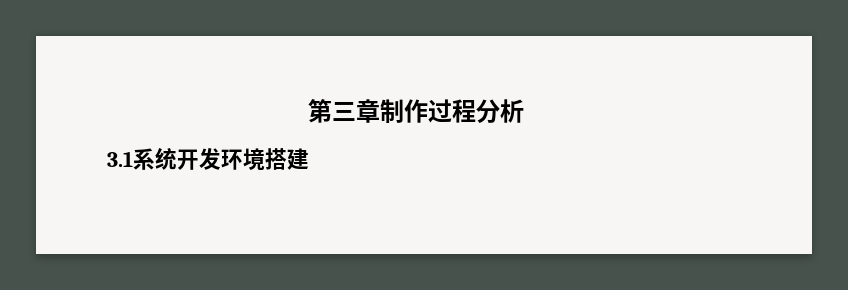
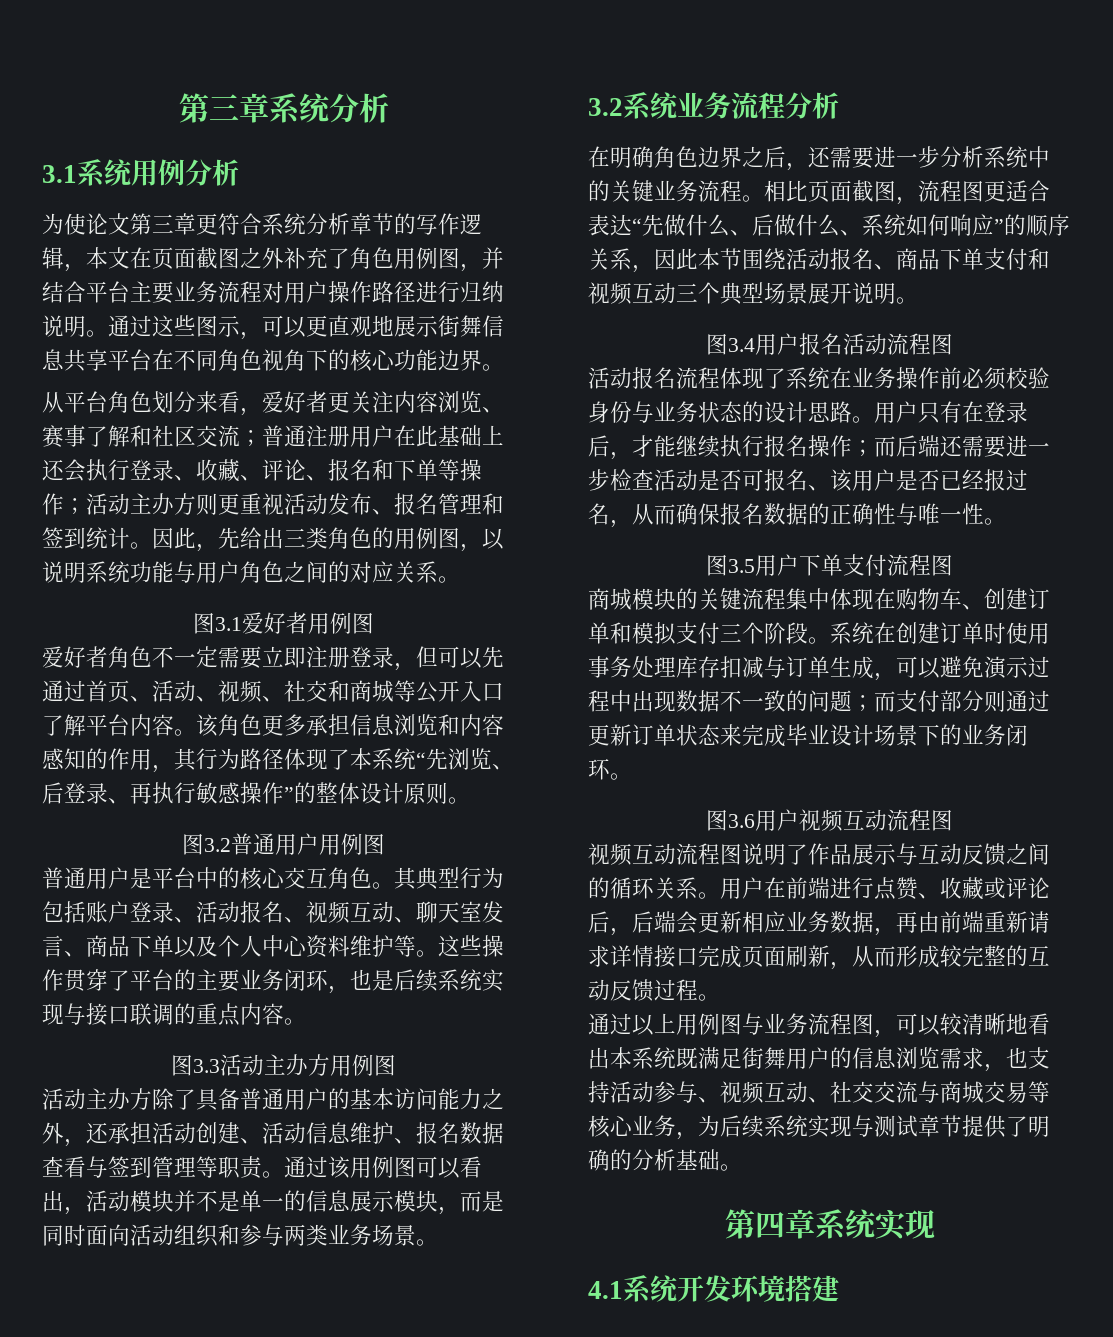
- 第三章制作过程分析
- 3.1系统开发环境搭建
+ 第三章系统分析
+ 3.1系统用例分析
+ 为使论文第三章更符合系统分析章节的写作逻辑，本文在页面截图之外补充了角色用例图，并结合平台主要业务流程对用户操作路径进行归纳说明。通过这些图示，可以更直观地展示街舞信息共享平台在不同角色视角下的核心功能边界。
+ 从平台角色划分来看，爱好者更关注内容浏览、赛事了解和社区交流；普通注册用户在此基础上还会执行登录、收藏、评论、报名和下单等操作；活动主办方则更重视活动发布、报名管理和签到统计。因此，先给出三类角色的用例图，以说明系统功能与用户角色之间的对应关系。
+ 图3.1爱好者用例图
+ 爱好者角色不一定需要立即注册登录，但可以先通过首页、活动、视频、社交和商城等公开入口了解平台内容。该角色更多承担信息浏览和内容感知的作用，其行为路径体现了本系统“先浏览、后登录、再执行敏感操作”的整体设计原则。
+ 图3.2普通用户用例图
+ 普通用户是平台中的核心交互角色。其典型行为包括账户登录、活动报名、视频互动、聊天室发言、商品下单以及个人中心资料维护等。这些操作贯穿了平台的主要业务闭环，也是后续系统实现与接口联调的重点内容。
+ 图3.3活动主办方用例图
+ 活动主办方除了具备普通用户的基本访问能力之外，还承担活动创建、活动信息维护、报名数据查看与签到管理等职责。通过该用例图可以看出，活动模块并不是单一的信息展示模块，而是同时面向活动组织和参与两类业务场景。
+ 3.2系统业务流程分析
+ 在明确角色边界之后，还需要进一步分析系统中的关键业务流程。相比页面截图，流程图更适合表达“先做什么、后做什么、系统如何响应”的顺序关系，因此本节围绕活动报名、商品下单支付和视频互动三个典型场景展开说明。
+ 图3.4用户报名活动流程图
+ 活动报名流程体现了系统在业务操作前必须校验身份与业务状态的设计思路。用户只有在登录后，才能继续执行报名操作；而后端还需要进一步检查活动是否可报名、该用户是否已经报过名，从而确保报名数据的正确性与唯一性。
+ 图3.5用户下单支付流程图
+ 商城模块的关键流程集中体现在购物车、创建订单和模拟支付三个阶段。系统在创建订单时使用事务处理库存扣减与订单生成，可以避免演示过程中出现数据不一致的问题；而支付部分则通过更新订单状态来完成毕业设计场景下的业务闭环。
+ 图3.6用户视频互动流程图
+ 视频互动流程图说明了作品展示与互动反馈之间的循环关系。用户在前端进行点赞、收藏或评论后，后端会更新相应业务数据，再由前端重新请求详情接口完成页面刷新，从而形成较完整的互动反馈过程。
+ 通过以上用例图与业务流程图，可以较清晰地看出本系统既满足街舞用户的信息浏览需求，也支持活动参与、视频互动、社交交流与商城交易等核心业务，为后续系统实现与测试章节提供了明确的分析基础。
+ 第四章系统实现
+ 4.1系统开发环境搭建

